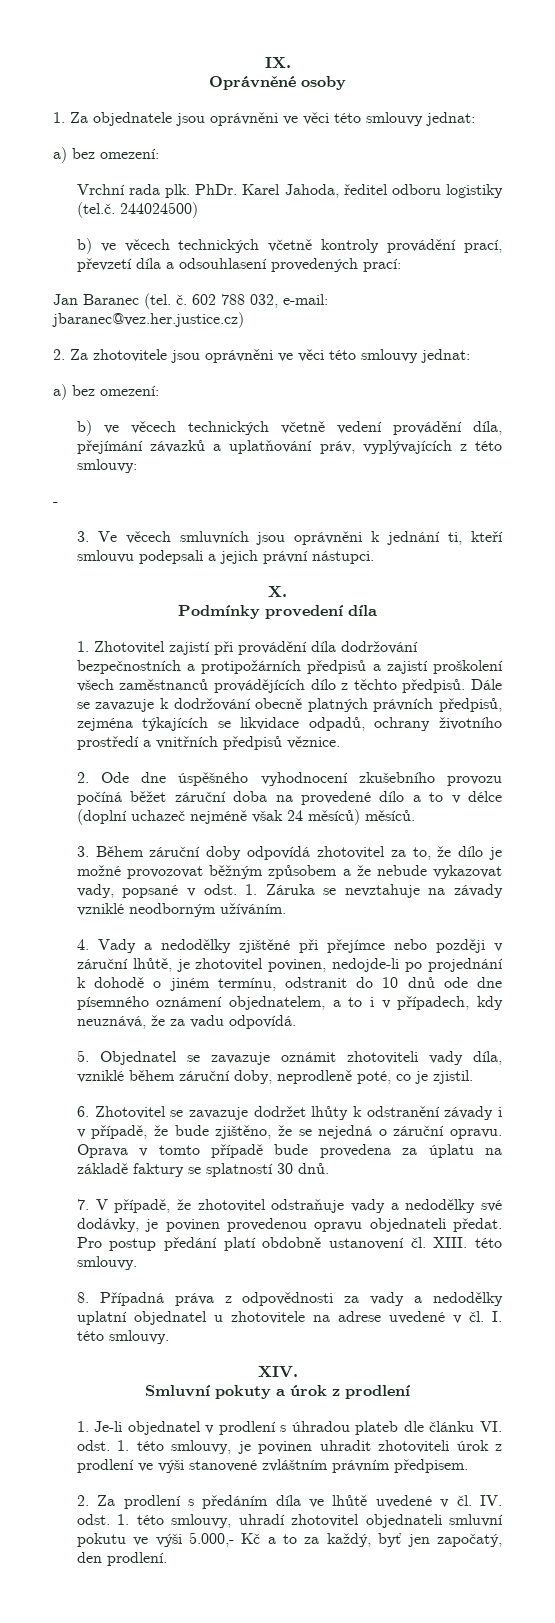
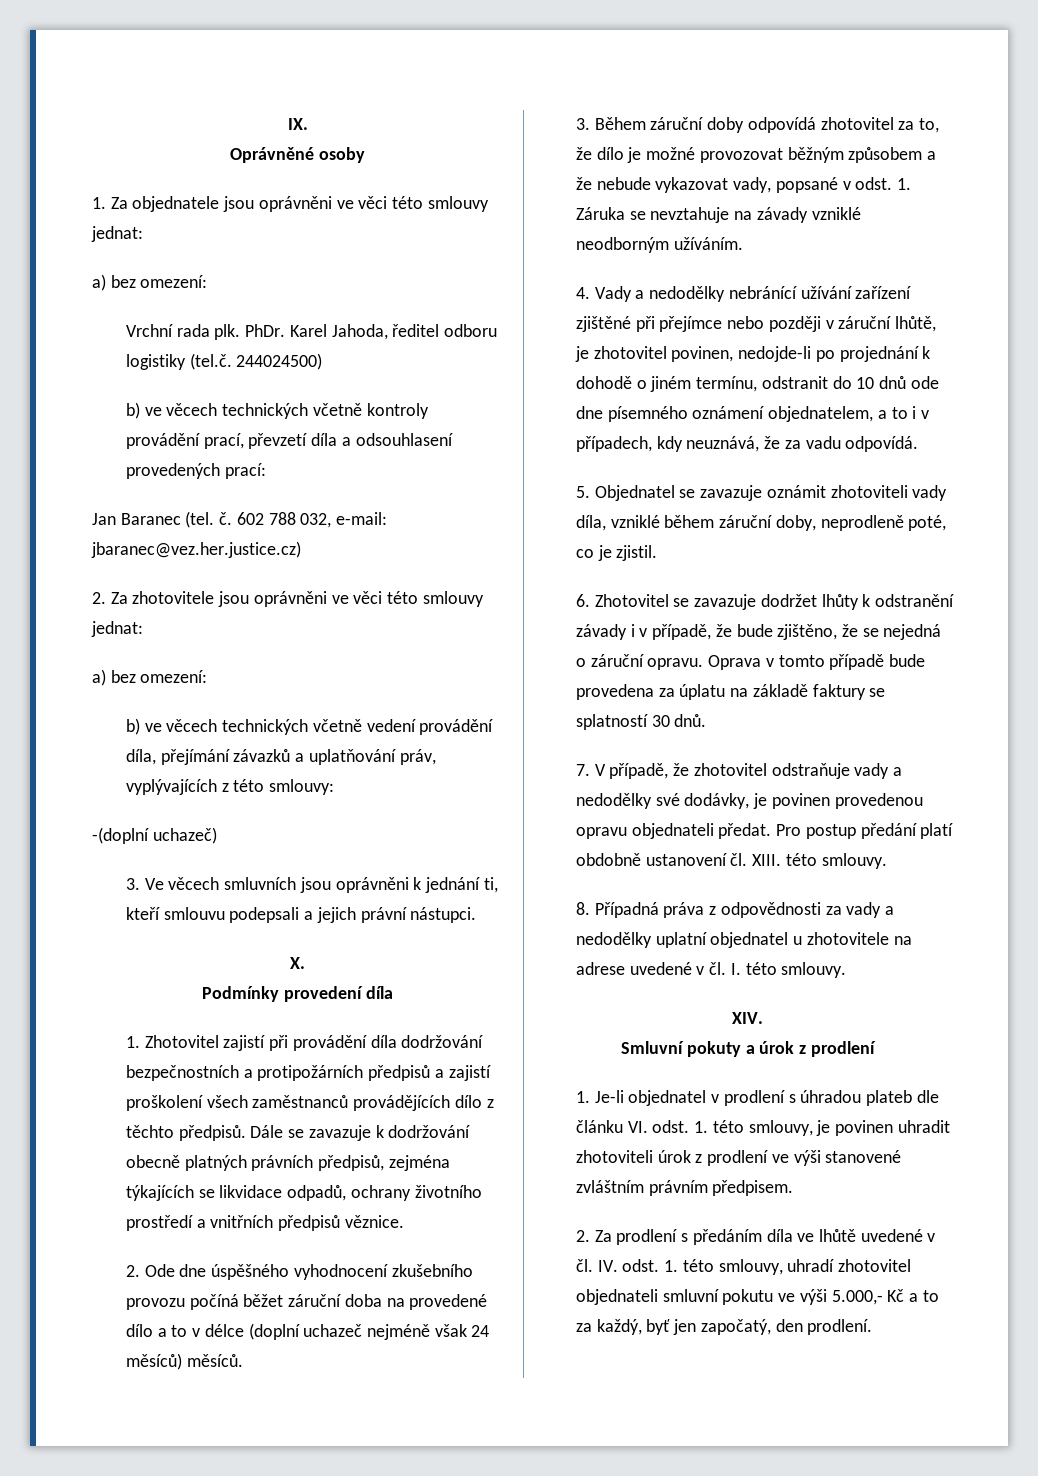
- -
+ -(doplní uchazeč)
- 4. Vady a nedodělky zjištěné při přejímce nebo později v záruční lhůtě, je zhotovitel povinen, nedojde-li po projednání k dohodě o jiném termínu, odstranit do 10 dnů ode dne písemného oznámení objednatelem, a to i v případech, kdy neuznává, že za vadu odpovídá.
+ 4. Vady a nedodělky nebránící užívání zařízení zjištěné při přejímce nebo později v záruční lhůtě, je zhotovitel povinen, nedojde-li po projednání k dohodě o jiném termínu, odstranit do 10 dnů ode dne písemného oznámení objednatelem, a to i v případech, kdy neuznává, že za vadu odpovídá.

